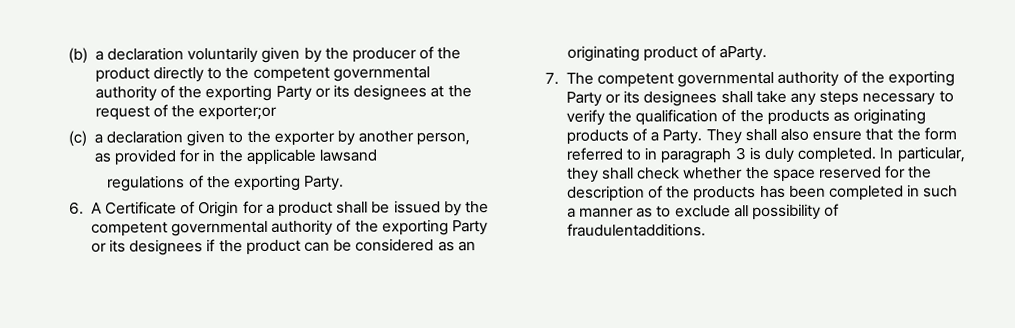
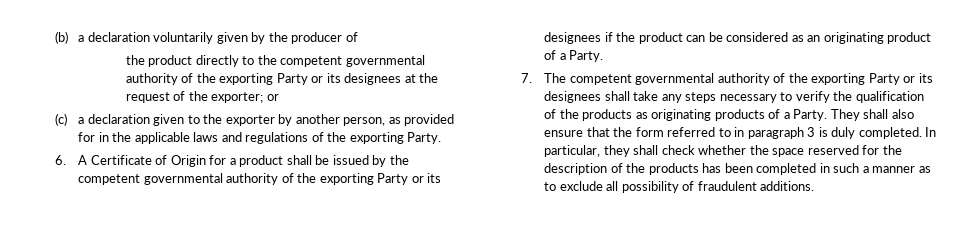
- (b) a declaration voluntarily given by the producer of the product directly to the competent governmental authority of the exporting Party or its designees at the request of the exporter;or
+ (b) a declaration voluntarily given by the producer of
+ the product directly to the competent governmental authority of the exporting Party or its designees at the request of the exporter; or
- (c) a declaration given to the exporter by another person, as provided for in the applicable lawsand
- regulations of the exporting Party.
+ (c) a declaration given to the exporter by another person, as provided for in the applicable laws and regulations of the exporting Party.
- 6. A Certificate of Origin for a product shall be issued by the competent governmental authority of the exporting Party or its designees if the product can be considered as an originating product of aParty.
+ 6. A Certificate of Origin for a product shall be issued by the competent governmental authority of the exporting Party or its designees if the product can be considered as an originating product of a Party.
- In particular, they shall check whether the space reserved for the description of the products has been completed in such a manner as to exclude all possibility of fraudulentadditions.
+ In particular, they shall check whether the space reserved for the description of the products has been completed in such a manner as to exclude all possibility of fraudulent additions.

